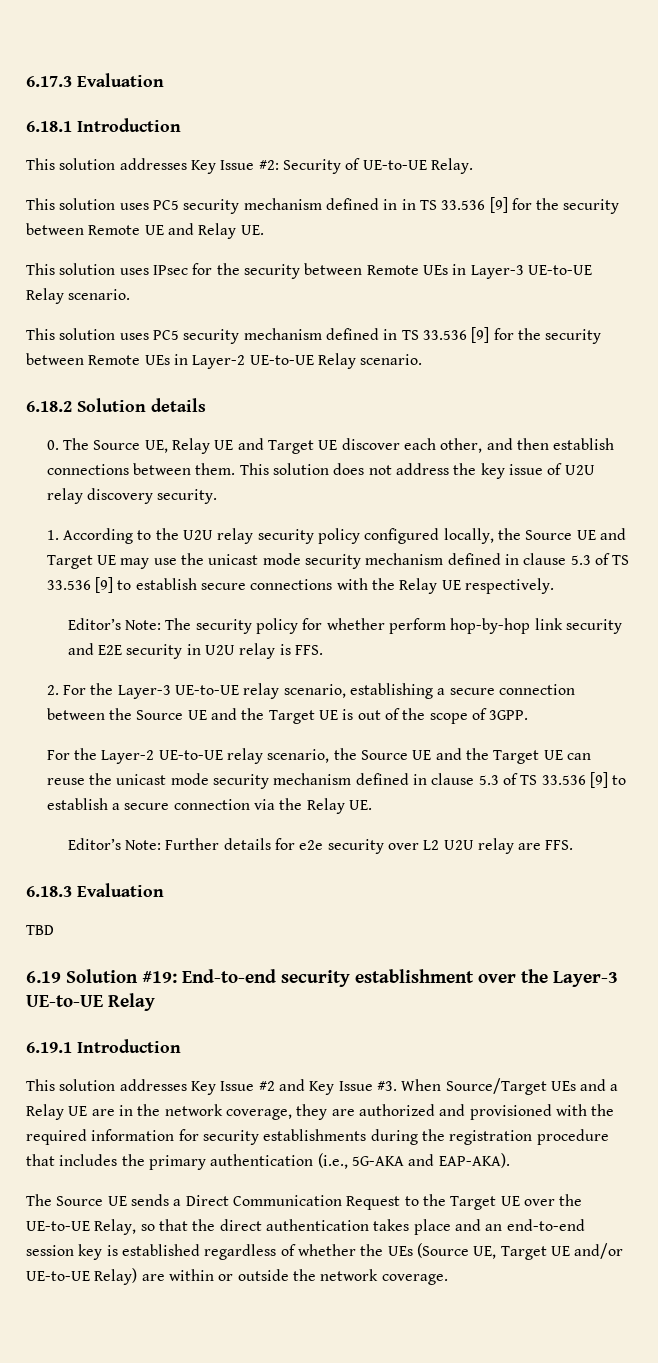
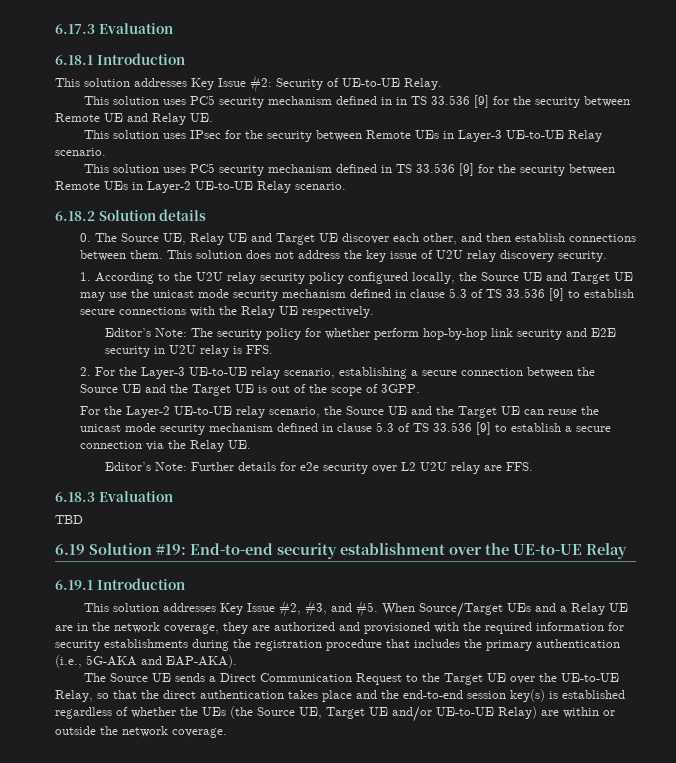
- 6.19 Solution #19: End-to-end security establishment over the Layer-3 UE-to-UE Relay
+ 6.19 Solution #19: End-to-end security establishment over the UE-to-UE Relay
- This solution addresses Key Issue #2 and Key Issue #3.
+ This solution addresses Key Issue #2, #3, and #5.
- The Source UE sends a Direct Communication Request to the Target UE over the UE-to-UE Relay, so that the direct authentication takes place and an end-to-end session key is established regardless of whether the UEs (Source UE, Target UE and/or UE-to-UE Relay) are within or outside the network coverage.
+ The Source UE sends a Direct Communication Request to the Target UE over the UE-to-UE Relay, so that the direct authentication takes place and the end-to-end session key(s) is established regardless of whether the UEs (the Source UE, Target UE and/or UE-to-UE Relay) are within or outside the network coverage.

